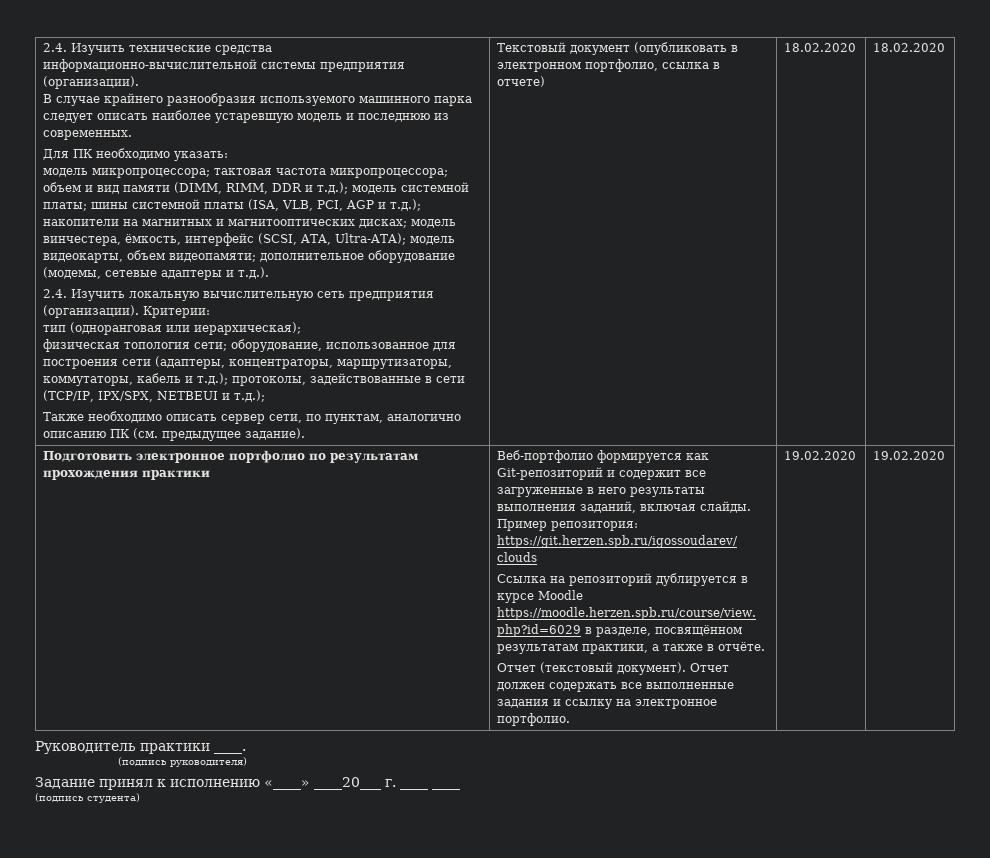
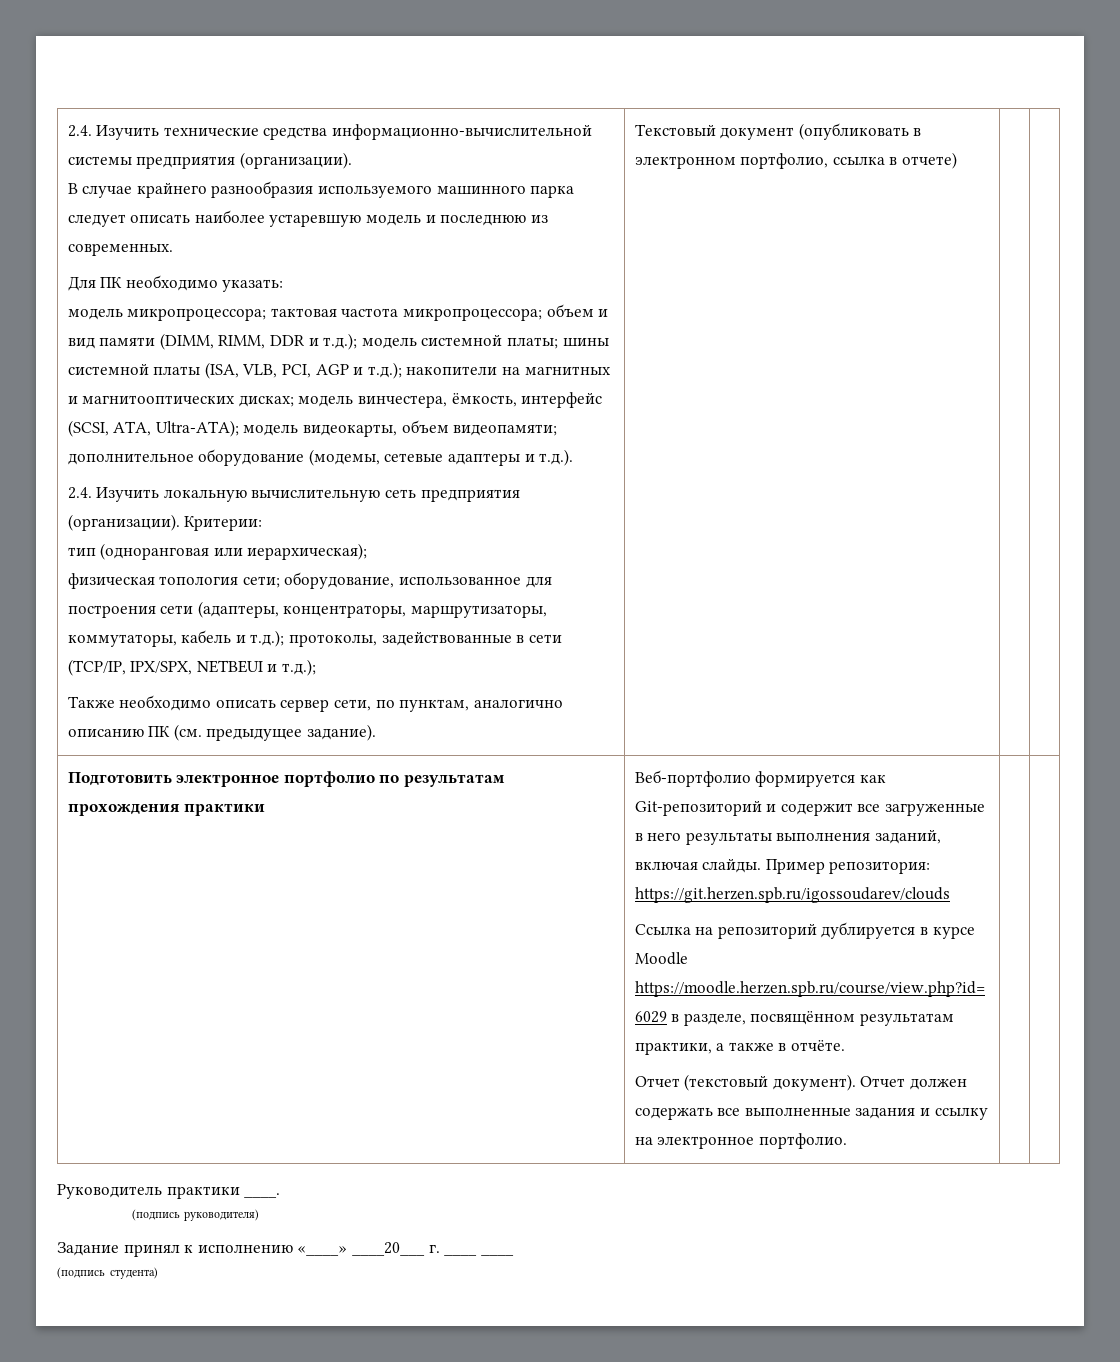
- 18.02.2020 | 18.02.2020
- 19.02.2020 | 19.02.2020

